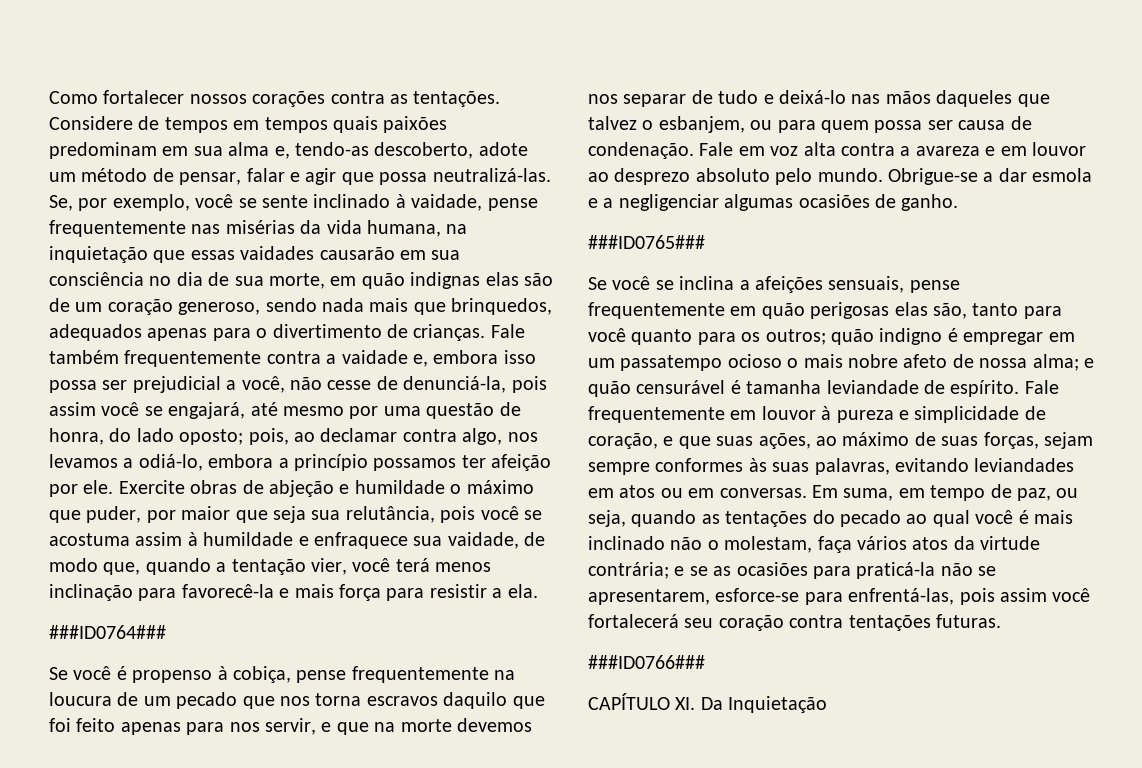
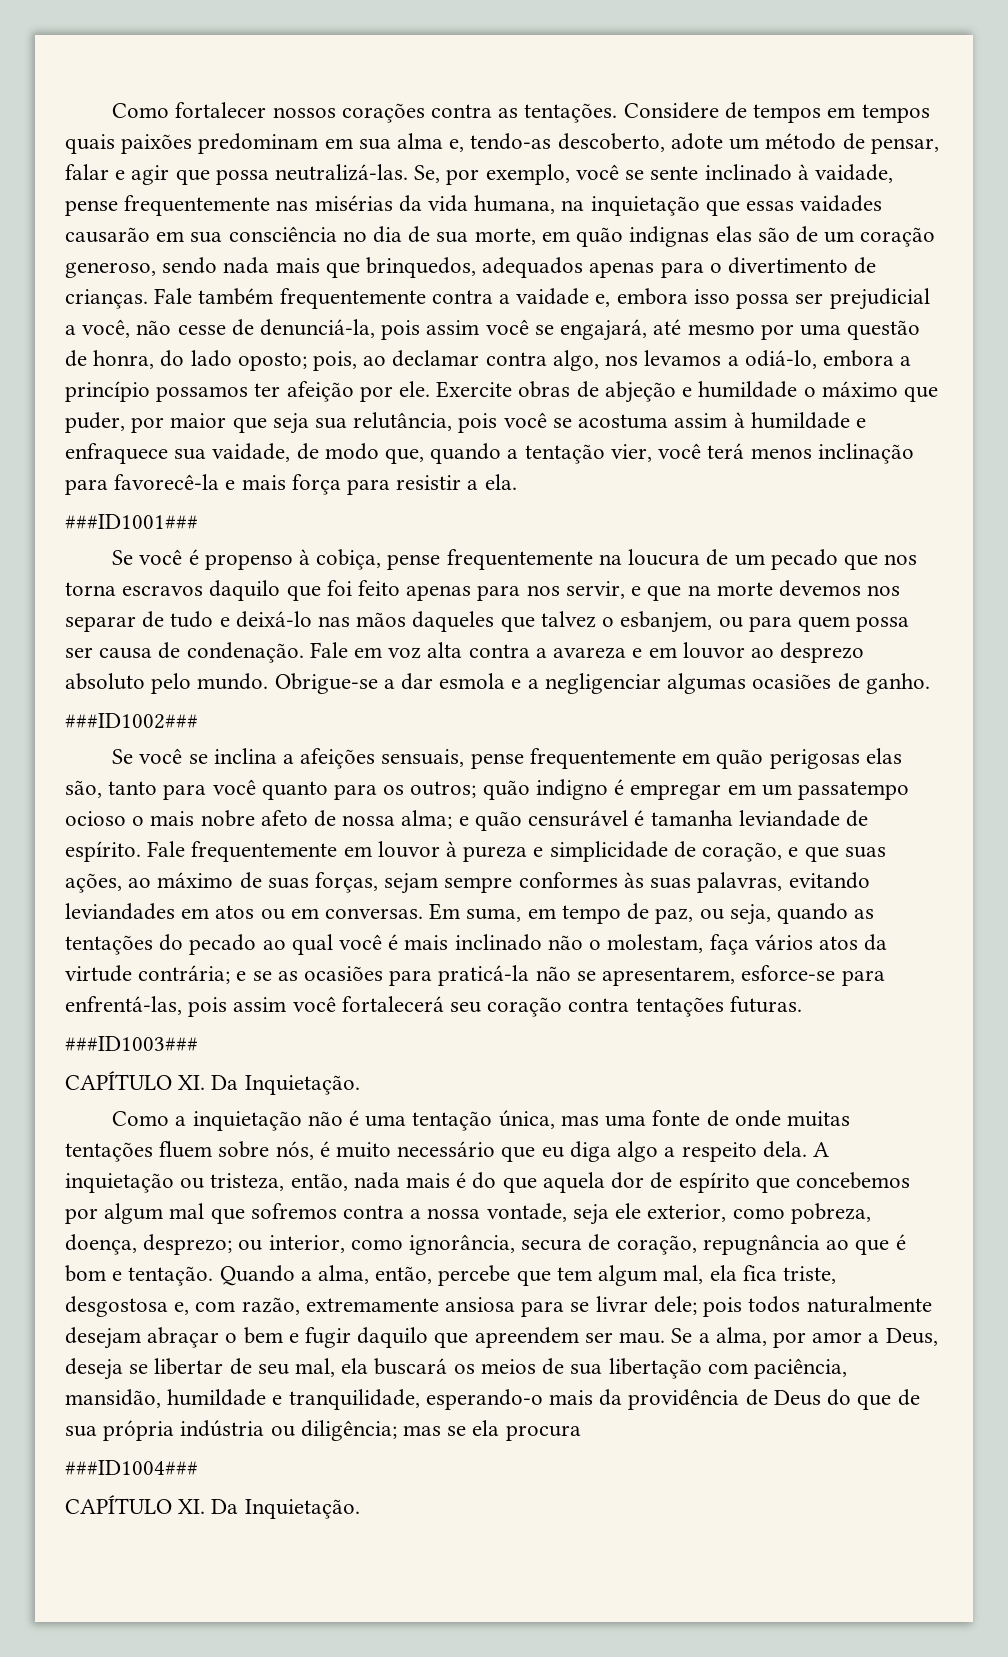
- ###ID0764###
+ ###ID1001###
- ###ID0765###
+ ###ID1002###
- ###ID0766###
- CAPÍTULO XI. Da Inquietação
+ ###ID1003###
+ CAPÍTULO XI. Da Inquietação.
+ Como a inquietação não é uma tentação única, mas uma fonte de onde muitas tentações fluem sobre nós, é muito necessário que eu diga algo a respeito dela. A inquietação ou tristeza, então, nada mais é do que aquela dor de espírito que concebemos por algum mal que sofremos contra a nossa vontade, seja ele exterior, como pobreza, doença, desprezo; ou interior, como ignorância, secura de coração, repugnância ao que é bom e tentação. Quando a alma, então, percebe que tem algum mal, ela fica triste, desgostosa e, com razão, extremamente ansiosa para se livrar dele; pois todos naturalmente desejam abraçar o bem e fugir daquilo que apreendem ser mau. Se a alma, por amor a Deus, deseja se libertar de seu mal, ela buscará os meios de sua libertação com paciência, mansidão, humildade e tranquilidade, esperando-o mais da providência de Deus do que de sua própria indústria ou diligência; mas se ela procura
+ ###ID1004###
+ CAPÍTULO XI. Da Inquietação.

